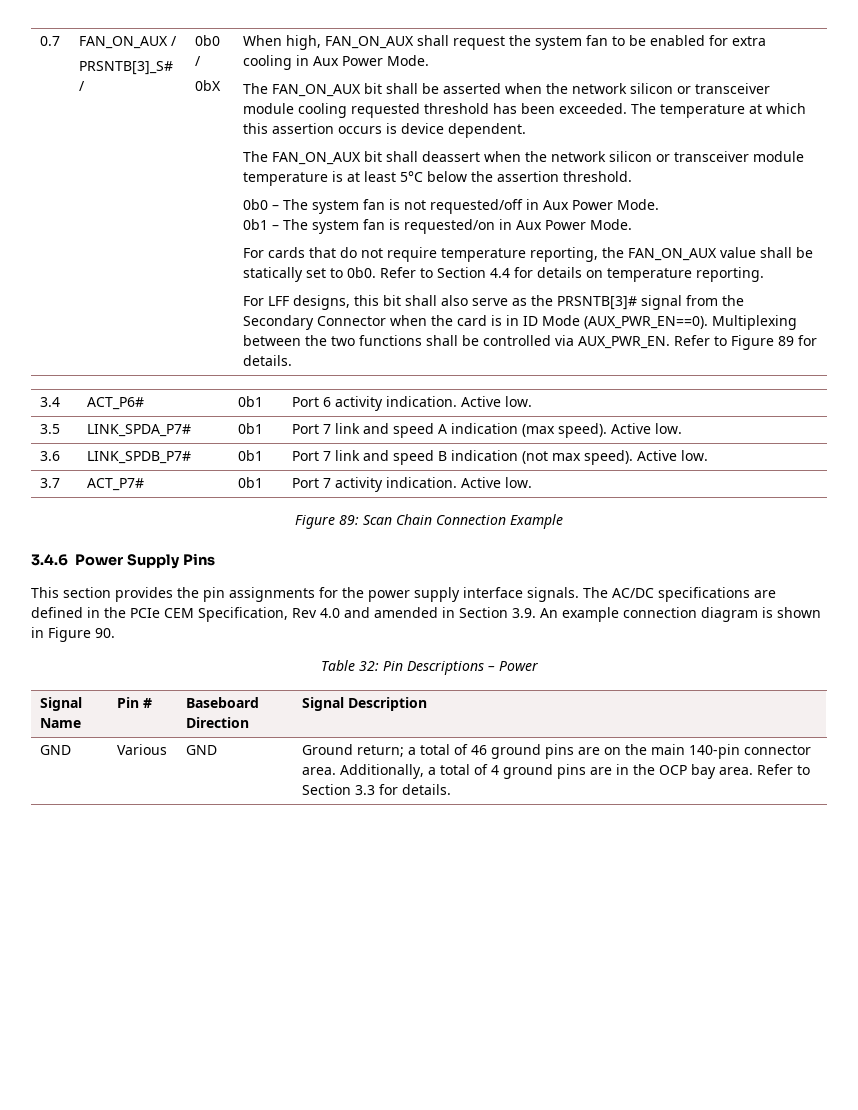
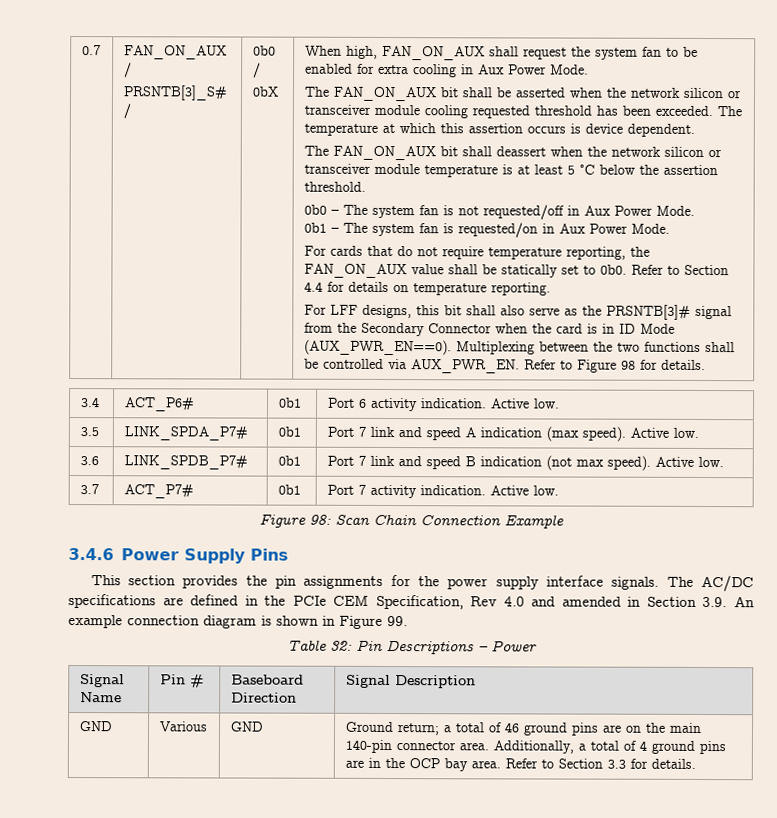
- The FAN_ON_AUX bit shall deassert when the network silicon or transceiver module temperature is at least 5°C below the assertion threshold.
+ The FAN_ON_AUX bit shall deassert when the network silicon or transceiver module temperature is at least 5 °C below the assertion threshold.
- Refer to Figure 89 for details.
+ Refer to Figure 98 for details.
- Figure 89: Scan Chain Connection Example
+ Figure 98: Scan Chain Connection Example
- The AC/DC specifications are defined in the PCIe CEM Specification, Rev 4.0 and amended in Section 3.9. An example connection diagram is shown in Figure 90.
+ The AC/DC specifications are defined in the PCIe CEM Specification, Rev 4.0 and amended in Section 3.9. An example connection diagram is shown in Figure 99.

